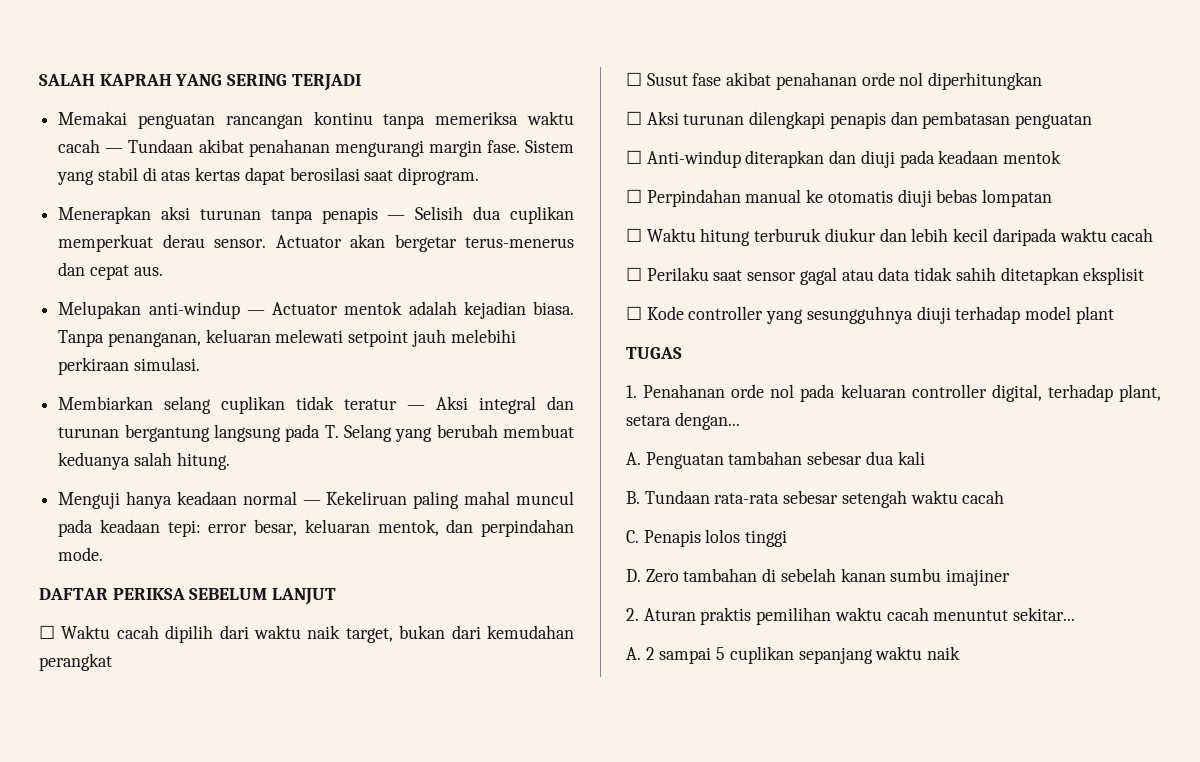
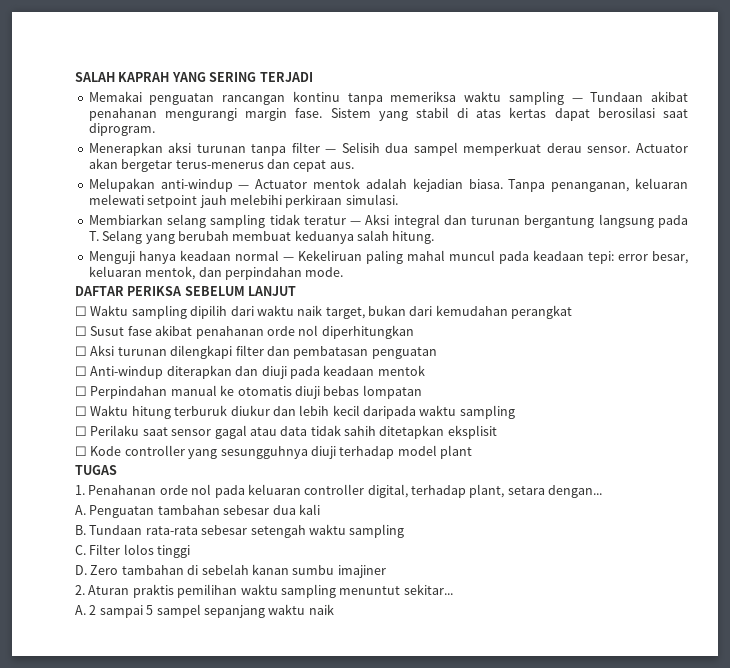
- Memakai penguatan rancangan kontinu tanpa memeriksa waktu cacah — Tundaan akibat penahanan mengurangi margin fase.
+ Memakai penguatan rancangan kontinu tanpa memeriksa waktu sampling — Tundaan akibat penahanan mengurangi margin fase.
- Menerapkan aksi turunan tanpa penapis — Selisih dua cuplikan memperkuat derau sensor.
+ Menerapkan aksi turunan tanpa filter — Selisih dua sampel memperkuat derau sensor.
- Membiarkan selang cuplikan tidak teratur — Aksi integral dan turunan bergantung langsung pada T. Selang yang berubah membuat keduanya salah hitung.
+ Membiarkan selang sampling tidak teratur — Aksi integral dan turunan bergantung langsung pada T. Selang yang berubah membuat keduanya salah hitung.
- ☐ Waktu cacah dipilih dari waktu naik target, bukan dari kemudahan perangkat
+ ☐ Waktu sampling dipilih dari waktu naik target, bukan dari kemudahan perangkat
- ☐ Aksi turunan dilengkapi penapis dan pembatasan penguatan
+ ☐ Aksi turunan dilengkapi filter dan pembatasan penguatan
- ☐ Waktu hitung terburuk diukur dan lebih kecil daripada waktu cacah
+ ☐ Waktu hitung terburuk diukur dan lebih kecil daripada waktu sampling
- B. Tundaan rata-rata sebesar setengah waktu cacah
+ B. Tundaan rata-rata sebesar setengah waktu sampling
- C. Penapis lolos tinggi
+ C. Filter lolos tinggi
- 2. Aturan praktis pemilihan waktu cacah menuntut sekitar...
+ 2. Aturan praktis pemilihan waktu sampling menuntut sekitar...
- A. 2 sampai 5 cuplikan sepanjang waktu naik
+ A. 2 sampai 5 sampel sepanjang waktu naik

